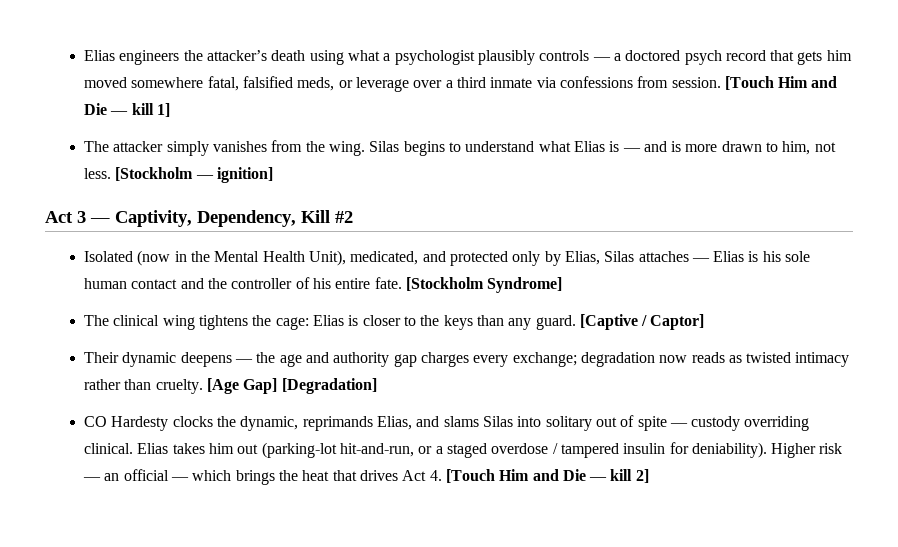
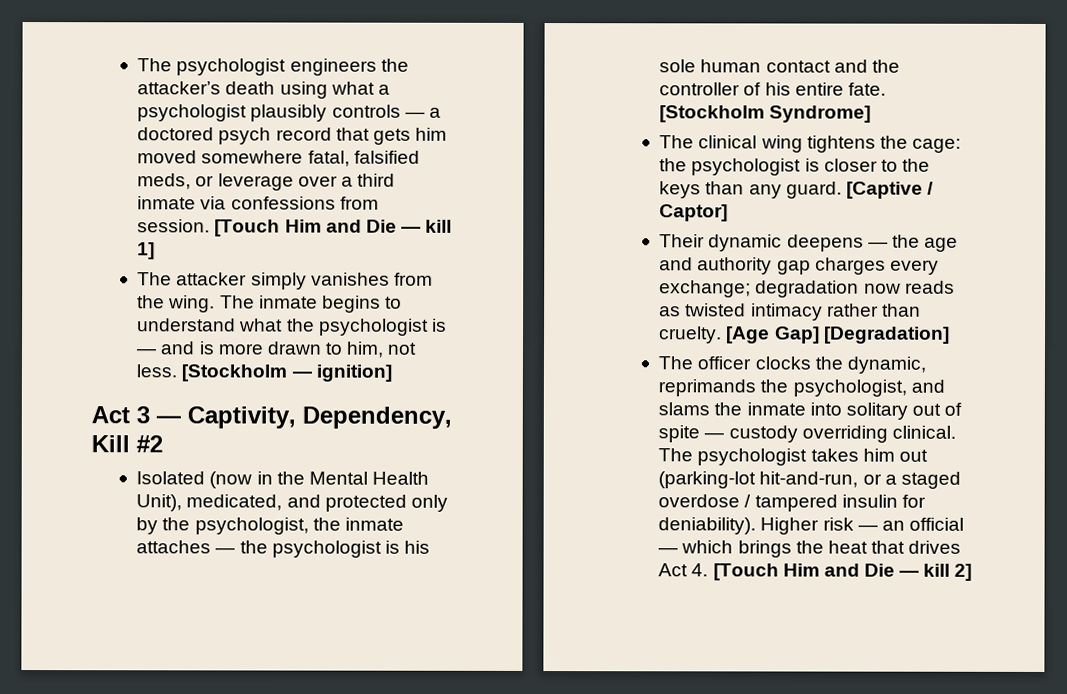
- Elias engineers the attacker’s death using what a psychologist plausibly controls — a doctored psych record that gets him moved somewhere fatal, falsified meds, or leverage over a third inmate via confessions from session.
+ The psychologist engineers the attacker’s death using what a psychologist plausibly controls — a doctored psych record that gets him moved somewhere fatal, falsified meds, or leverage over a third inmate via confessions from session.
- Silas begins to understand what Elias is — and is more drawn to him, not less.
+ The inmate begins to understand what the psychologist is — and is more drawn to him, not less.
- Isolated (now in the Mental Health Unit), medicated, and protected only by Elias, Silas attaches — Elias is his sole human contact and the controller of his entire fate.
+ Isolated (now in the Mental Health Unit), medicated, and protected only by the psychologist, the inmate attaches — the psychologist is his sole human contact and the controller of his entire fate.
- The clinical wing tightens the cage: Elias is closer to the keys than any guard.
+ The clinical wing tightens the cage: the psychologist is closer to the keys than any guard.
- CO Hardesty clocks the dynamic, reprimands Elias, and slams Silas into solitary out of spite — custody overriding clinical.
+ The officer clocks the dynamic, reprimands the psychologist, and slams the inmate into solitary out of spite — custody overriding clinical.
- Elias takes him out (parking-lot hit-and-run, or a staged overdose / tampered insulin for deniability).
+ The psychologist takes him out (parking-lot hit-and-run, or a staged overdose / tampered insulin for deniability).

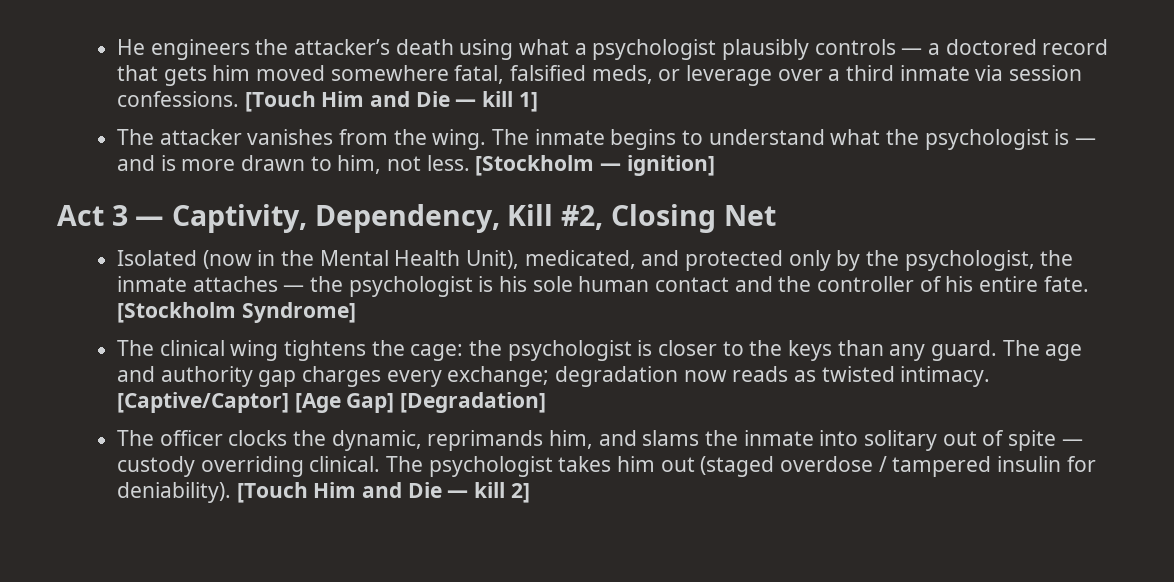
- The psychologist engineers the attacker’s death using what a psychologist plausibly controls — a doctored psych record that gets him moved somewhere fatal, falsified meds, or leverage over a third inmate via confessions from session.
+ He engineers the attacker’s death using what a psychologist plausibly controls — a doctored record that gets him moved somewhere fatal, falsified meds, or leverage over a third inmate via session confessions.
- The attacker simply vanishes from the wing.
+ The attacker vanishes from the wing.
- Act 3 — Captivity, Dependency, Kill #2
+ Act 3 — Captivity, Dependency, Kill #2, Closing Net
- [Captive / Captor]
- Their dynamic deepens — the age and authority gap charges every exchange; degradation now reads as twisted intimacy rather than cruelty. [Age Gap] [Degradation]
+ The age and authority gap charges every exchange; degradation now reads as twisted intimacy. [Captive/Captor] [Age Gap] [Degradation]
- The officer clocks the dynamic, reprimands the psychologist, and slams the inmate into solitary out of spite — custody overriding clinical.
+ The officer clocks the dynamic, reprimands him, and slams the inmate into solitary out of spite — custody overriding clinical.
- The psychologist takes him out (parking-lot hit-and-run, or a staged overdose / tampered insulin for deniability).
+ The psychologist takes him out (staged overdose / tampered insulin for deniability).
- Higher risk — an official — which brings the heat that drives Act 4. [Touch Him and Die — kill 2]
+ [Touch Him and Die — kill 2]

